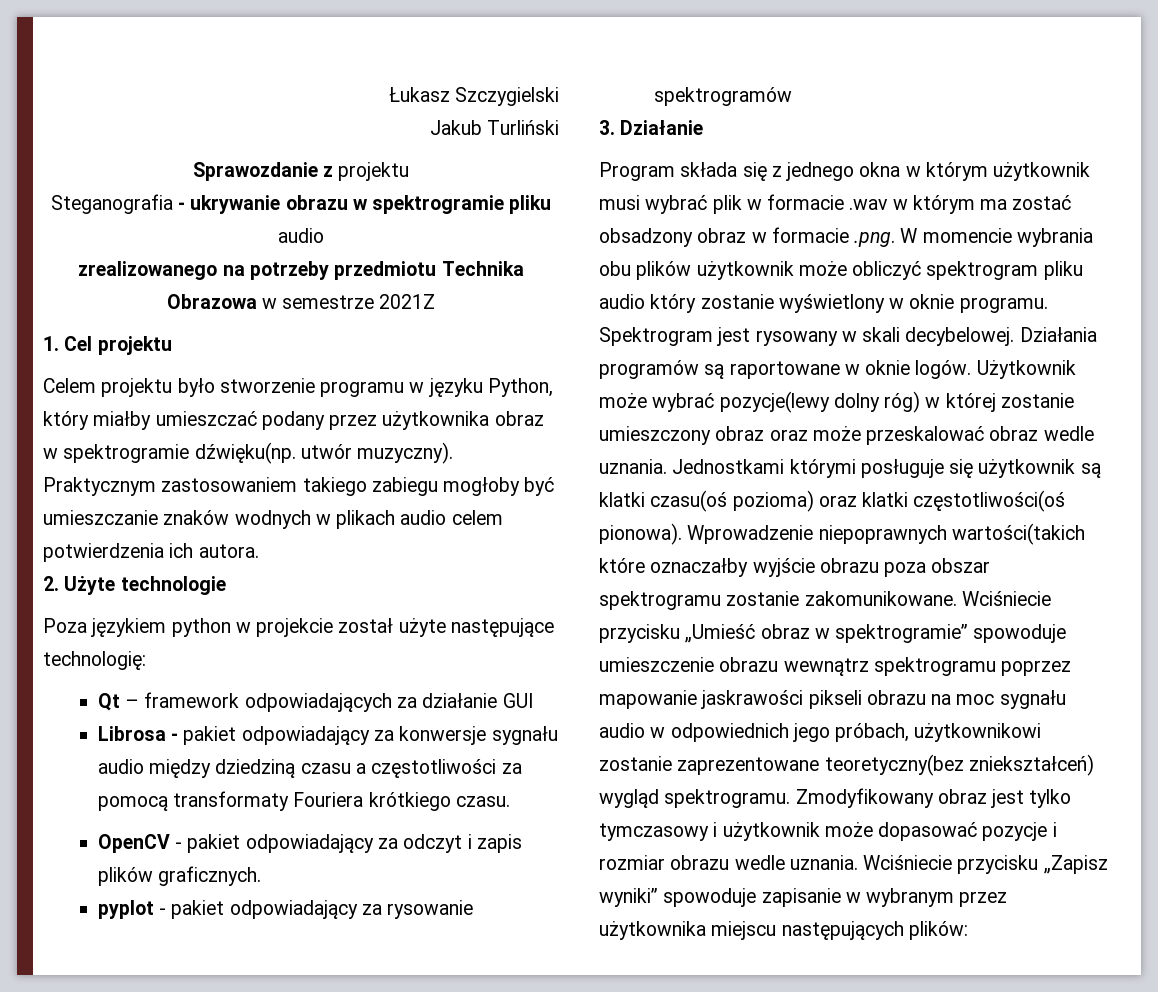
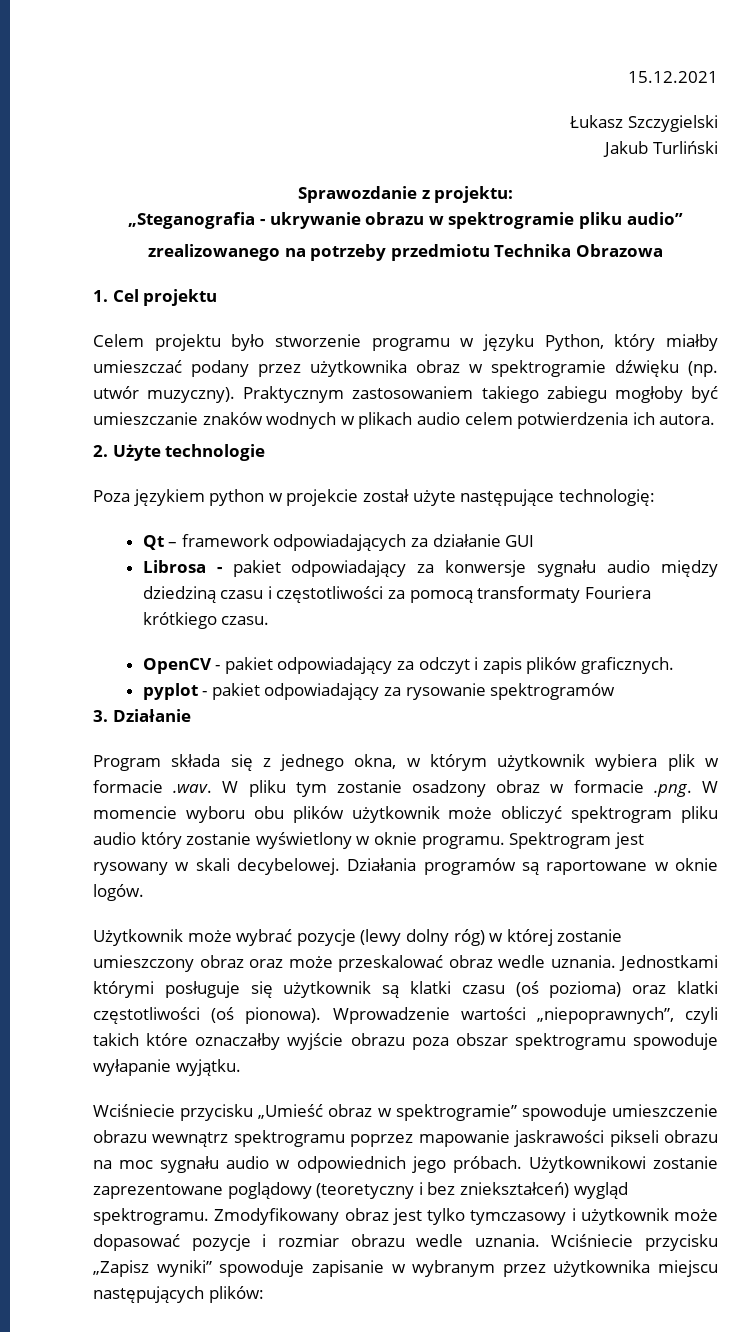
+ 15.12.2021
- Sprawozdanie z projektu
- Steganografia - ukrywanie obrazu w spektrogramie pliku audio
+ Sprawozdanie z projektu:
+ „Steganografia - ukrywanie obrazu w spektrogramie pliku audio”
- zrealizowanego na potrzeby przedmiotu Technika Obrazowa w semestrze 2021Z
+ zrealizowanego na potrzeby przedmiotu Technika Obrazowa
- Celem projektu było stworzenie programu w języku Python, który miałby umieszczać podany przez użytkownika obraz w spektrogramie dźwięku(np. utwór muzyczny).
+ Celem projektu było stworzenie programu w języku Python, który miałby umieszczać podany przez użytkownika obraz w spektrogramie dźwięku (np. utwór muzyczny).
- Librosa - pakiet odpowiadający za konwersje sygnału audio między dziedziną czasu a częstotliwości za pomocą transformaty Fouriera krótkiego czasu.
+ Librosa - pakiet odpowiadający za konwersje sygnału audio między dziedziną czasu i częstotliwości za pomocą transformaty Fouriera krótkiego czasu.
- Program składa się z jednego okna w którym użytkownik musi wybrać plik w formacie .wav w którym ma zostać obsadzony obraz w formacie .png. W momencie wybrania obu plików użytkownik może obliczyć spektrogram pliku audio który zostanie wyświetlony w oknie programu.
+ Program składa się z jednego okna, w którym użytkownik wybiera plik w formacie .wav. W pliku tym zostanie osadzony obraz w formacie .png. W momencie wyboru obu plików użytkownik może obliczyć spektrogram pliku audio który zostanie wyświetlony w oknie programu.
- Działania programów są raportowane w oknie logów. Użytkownik może wybrać pozycje(lewy dolny róg) w której zostanie umieszczony obraz oraz może przeskalować obraz wedle uznania.
+ Działania programów są raportowane w oknie logów.
+ Użytkownik może wybrać pozycje (lewy dolny róg) w której zostanie umieszczony obraz oraz może przeskalować obraz wedle uznania.
- Jednostkami którymi posługuje się użytkownik są klatki czasu(oś pozioma) oraz klatki częstotliwości(oś pionowa). Wprowadzenie niepoprawnych wartości(takich które oznaczałby wyjście obrazu poza obszar spektrogramu zostanie zakomunikowane. Wciśniecie przycisku „Umieść obraz w spektrogramie” spowoduje umieszczenie obrazu wewnątrz spektrogramu poprzez mapowanie jaskrawości pikseli obrazu na moc sygnału audio w odpowiednich jego próbach, użytkownikowi zostanie zaprezentowane teoretyczny(bez zniekształceń) wygląd spektrogramu.
+ Jednostkami którymi posługuje się użytkownik są klatki czasu (oś pozioma) oraz klatki częstotliwości (oś pionowa). Wprowadzenie wartości „niepoprawnych”, czyli takich które oznaczałby wyjście obrazu poza obszar spektrogramu spowoduje wyłapanie wyjątku.
+ Wciśniecie przycisku „Umieść obraz w spektrogramie” spowoduje umieszczenie obrazu wewnątrz spektrogramu poprzez mapowanie jaskrawości pikseli obrazu na moc sygnału audio w odpowiednich jego próbach. Użytkownikowi zostanie zaprezentowane poglądowy (teoretyczny i bez zniekształceń) wygląd spektrogramu.

